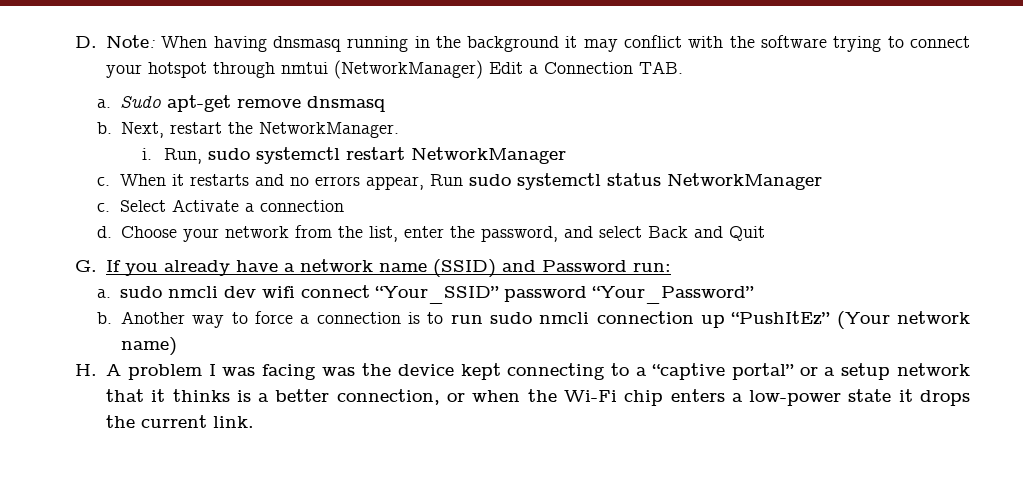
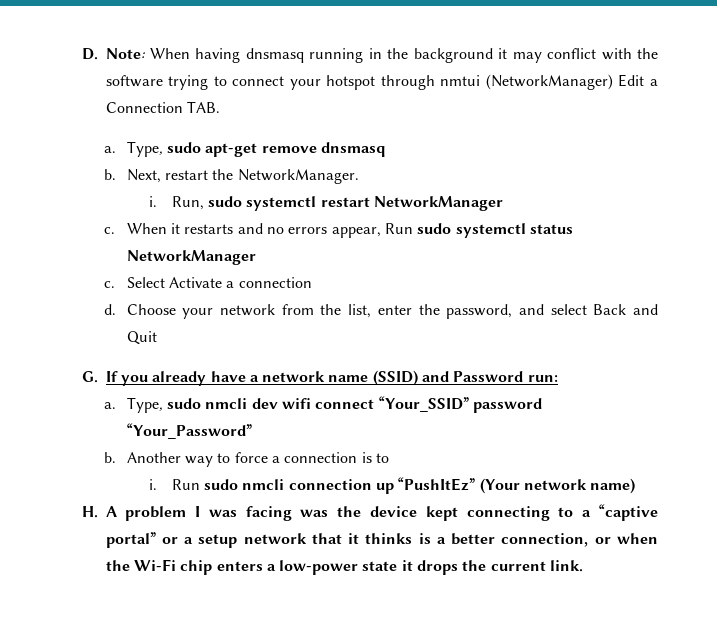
- Sudo apt-get remove dnsmasq
+ Type, sudo apt-get remove dnsmasq
- a. sudo nmcli dev wifi connect “Your_SSID” password “Your_Password”
+ a. Type, sudo nmcli dev wifi connect “Your_SSID” password “Your_Password”
- Another way to force a connection is to run sudo nmcli connection up “PushItEz” (Your network name)
+ Another way to force a connection is to
+ i. Run sudo nmcli connection up “PushItEz” (Your network name)

